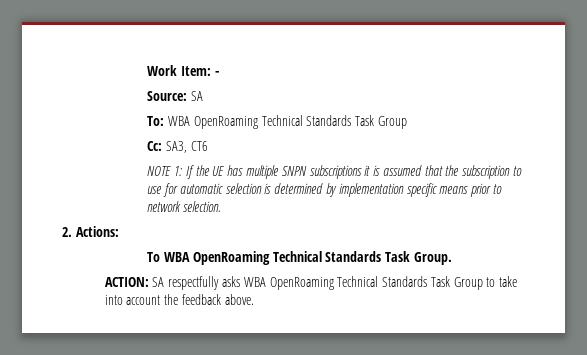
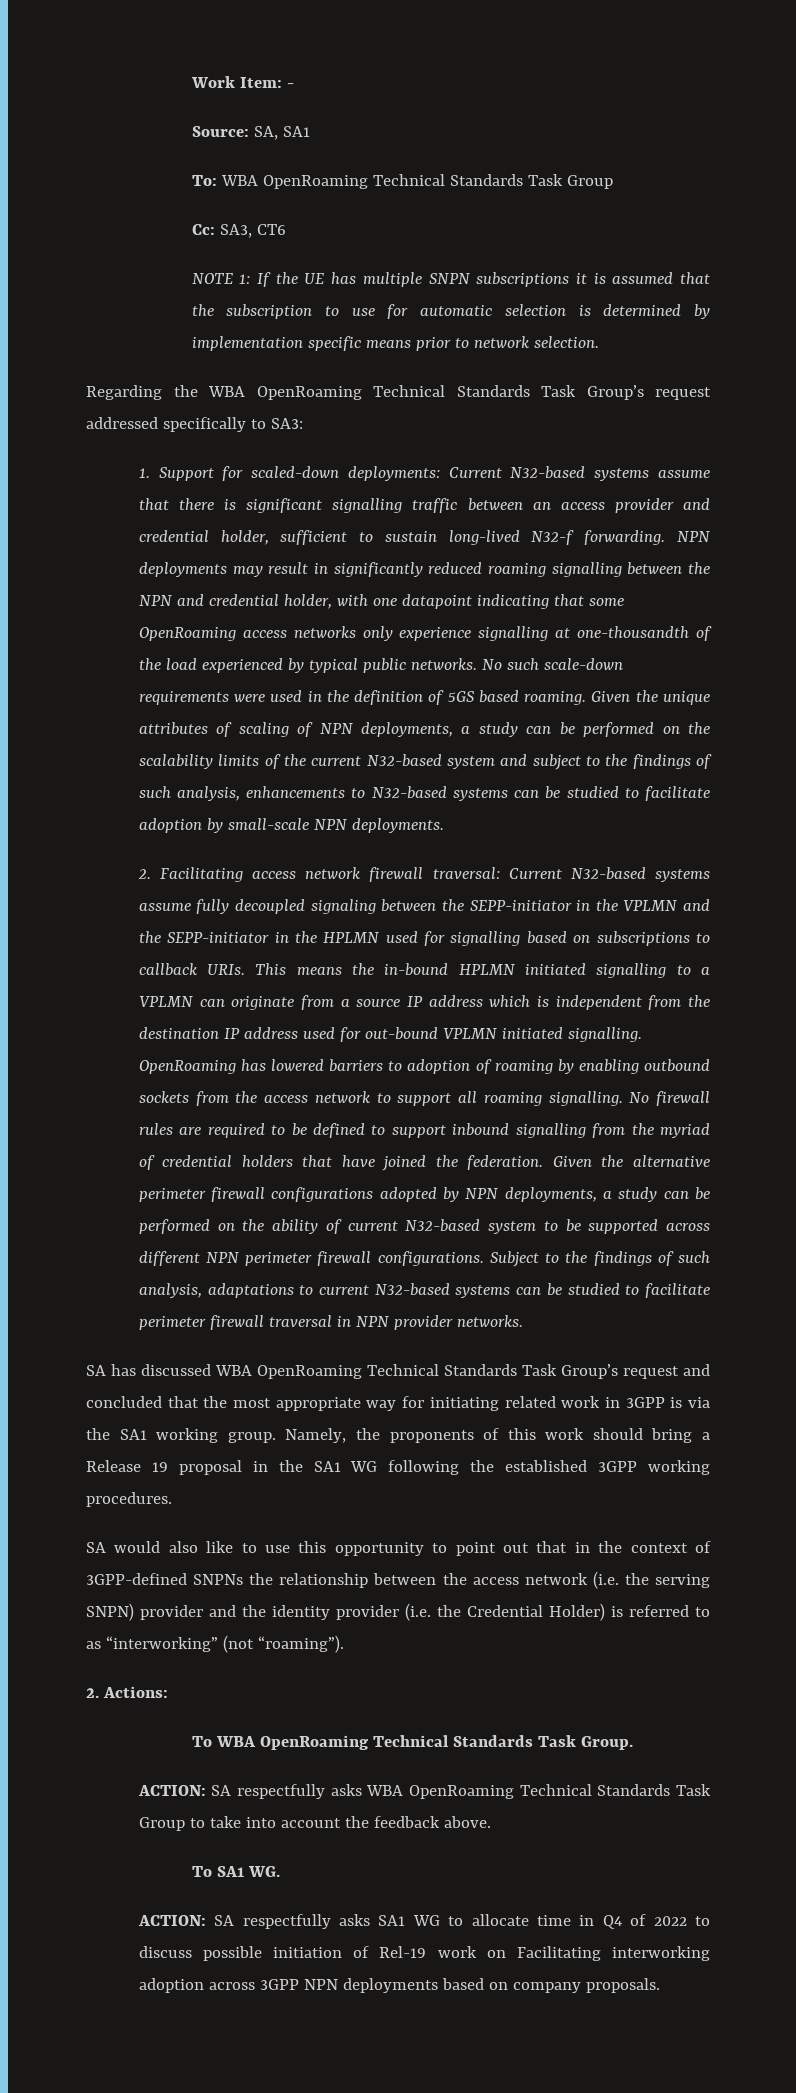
- Source: SA
+ Source: SA, SA1
+ Regarding the WBA OpenRoaming Technical Standards Task Group’s request addressed specifically to SA3:
+ 1. Support for scaled-down deployments: Current N32-based systems assume that there is significant signalling traffic between an access provider and credential holder, sufficient to sustain long-lived N32-f forwarding. NPN deployments may result in significantly reduced roaming signalling between the NPN and credential holder, with one datapoint indicating that some OpenRoaming access networks only experience signalling at one-thousandth of the load experienced by typical public networks. No such scale-down requirements were used in the definition of 5GS based roaming. Given the unique attributes of scaling of NPN deployments, a study can be performed on the scalability limits of the current N32-based system and subject to the findings of such analysis, enhancements to N32-based systems can be studied to facilitate adoption by small-scale NPN deployments.
+ 2. Facilitating access network firewall traversal: Current N32-based systems assume fully decoupled signaling between the SEPP-initiator in the VPLMN and the SEPP-initiator in the HPLMN used for signalling based on subscriptions to callback URIs. This means the in-bound HPLMN initiated signalling to a VPLMN can originate from a source IP address which is independent from the destination IP address used for out-bound VPLMN initiated signalling. OpenRoaming has lowered barriers to adoption of roaming by enabling outbound sockets from the access network to support all roaming signalling. No firewall rules are required to be defined to support inbound signalling from the myriad of credential holders that have joined the federation. Given the alternative perimeter firewall configurations adopted by NPN deployments, a study can be performed on the ability of current N32-based system to be supported across different NPN perimeter firewall configurations. Subject to the findings of such analysis, adaptations to current N32-based systems can be studied to facilitate perimeter firewall traversal in NPN provider networks.
+ SA has discussed WBA OpenRoaming Technical Standards Task Group’s request and concluded that the most appropriate way for initiating related work in 3GPP is via the SA1 working group. Namely, the proponents of this work should bring a Release 19 proposal in the SA1 WG following the established 3GPP working procedures.
+ SA would also like to use this opportunity to point out that in the context of 3GPP-defined SNPNs the relationship between the access network (i.e. the serving SNPN) provider and the identity provider (i.e. the Credential Holder) is referred to as “interworking” (not “roaming”).
+ To SA1 WG.
+ ACTION: SA respectfully asks SA1 WG to allocate time in Q4 of 2022 to discuss possible initiation of Rel-19 work on Facilitating interworking adoption across 3GPP NPN deployments based on company proposals.

